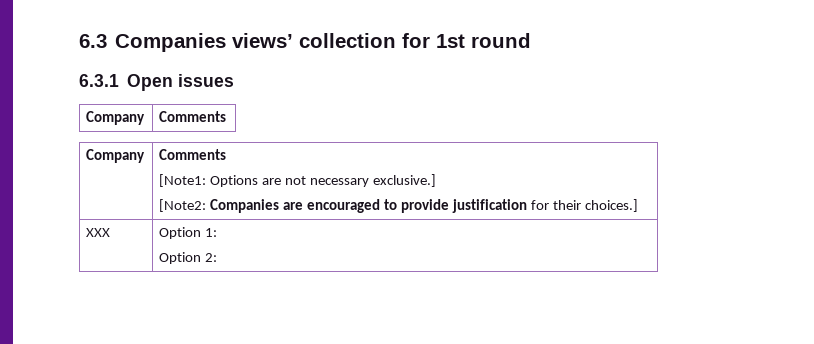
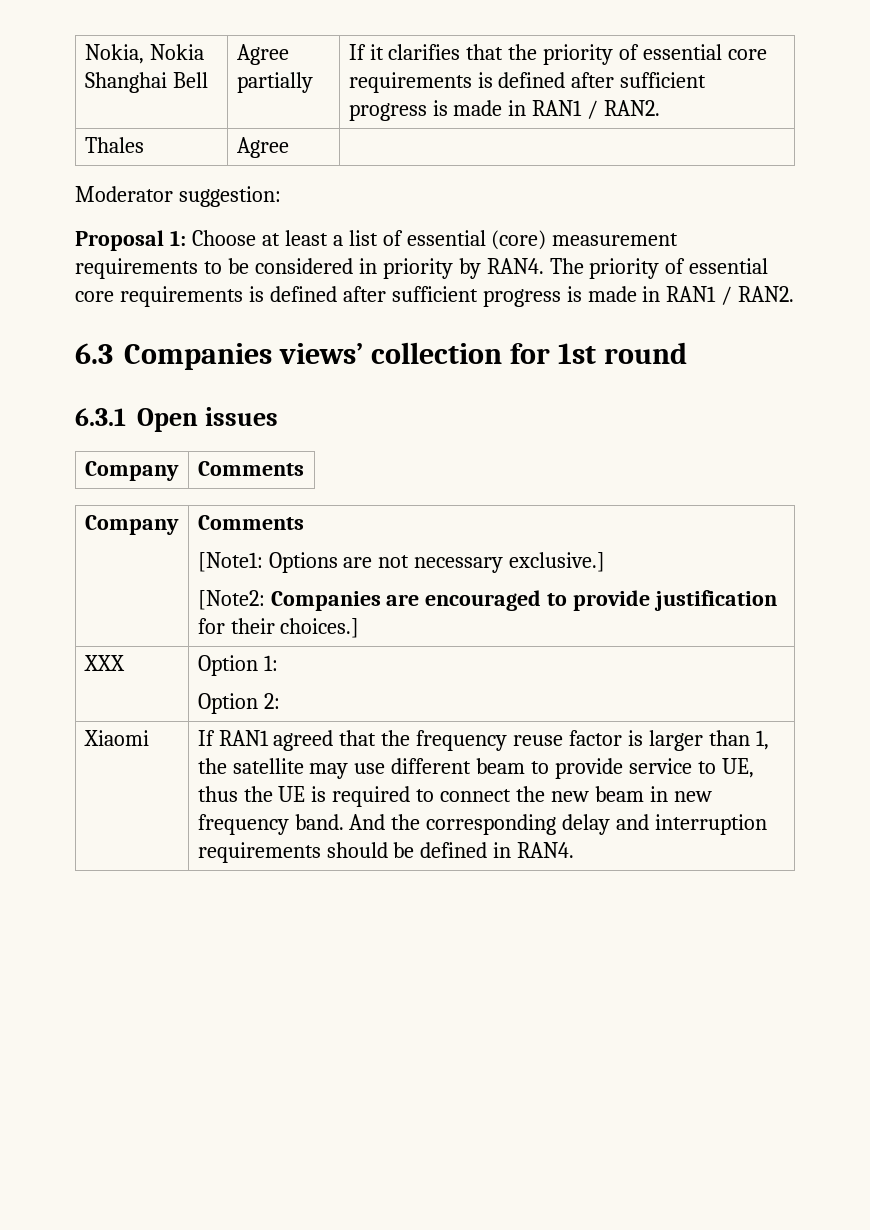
+ Nokia, Nokia Shanghai Bell | Agree partially | If it clarifies that the priority of essential core requirements is defined after sufficient progress is made in RAN1 / RAN2.
+ Thales | Agree |
+ Moderator suggestion:
+ Proposal 1: Choose at least a list of essential (core) measurement requirements to be considered in priority by RAN4. The priority of essential core requirements is defined after sufficient progress is made in RAN1 / RAN2.
+ Xiaomi | If RAN1 agreed that the frequency reuse factor is larger than 1, the satellite may use different beam to provide service to UE, thus the UE is required to connect the new beam in new frequency band. And the corresponding delay and interruption requirements should be defined in RAN4.

